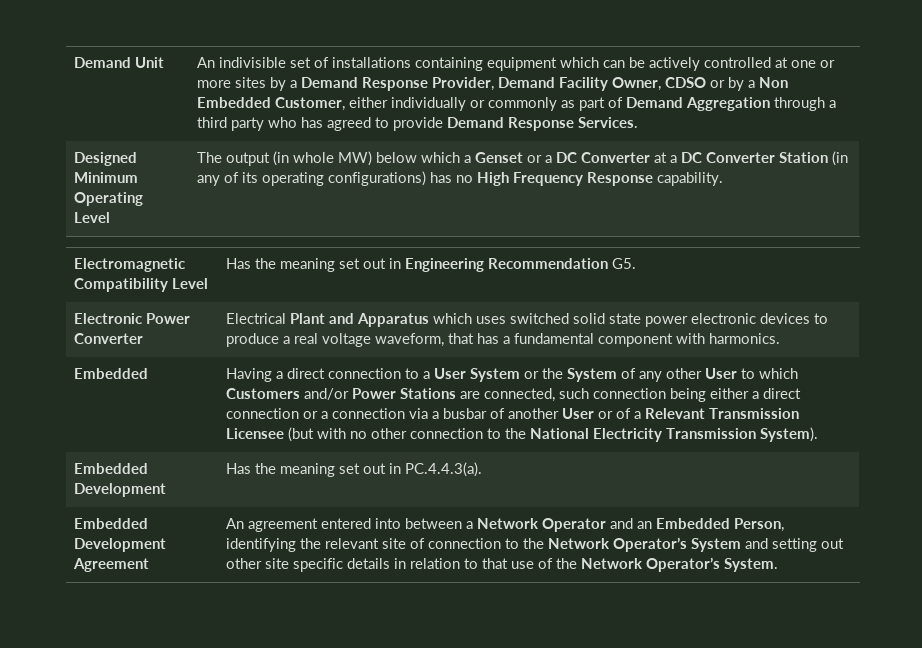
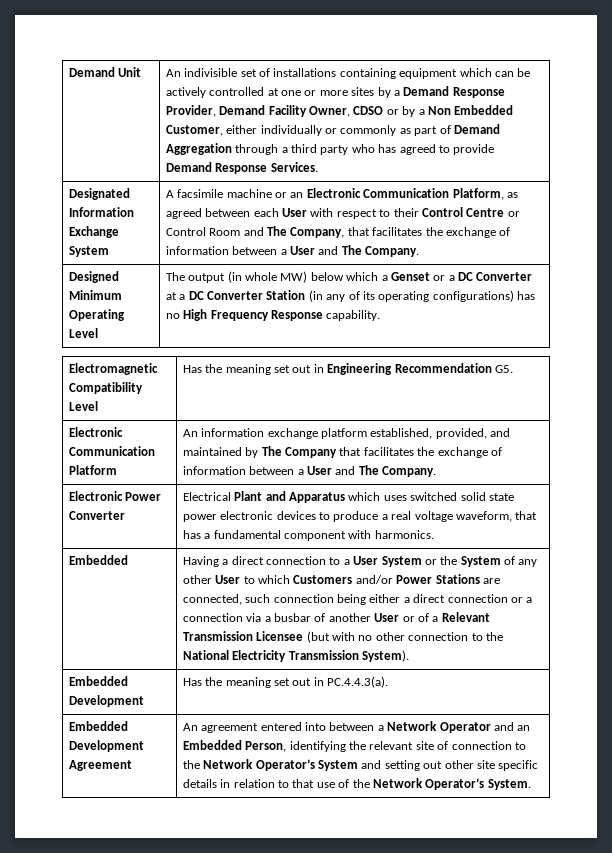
+ Designated Information Exchange System | A facsimile machine or an Electronic Communication Platform, as agreed between each User with respect to their Control Centre or Control Room and The Company, that facilitates the exchange of information between a User and The Company.
+ Electronic Communication Platform | An information exchange platform established, provided, and maintained by The Company that facilitates the exchange of information between a User and The Company.

